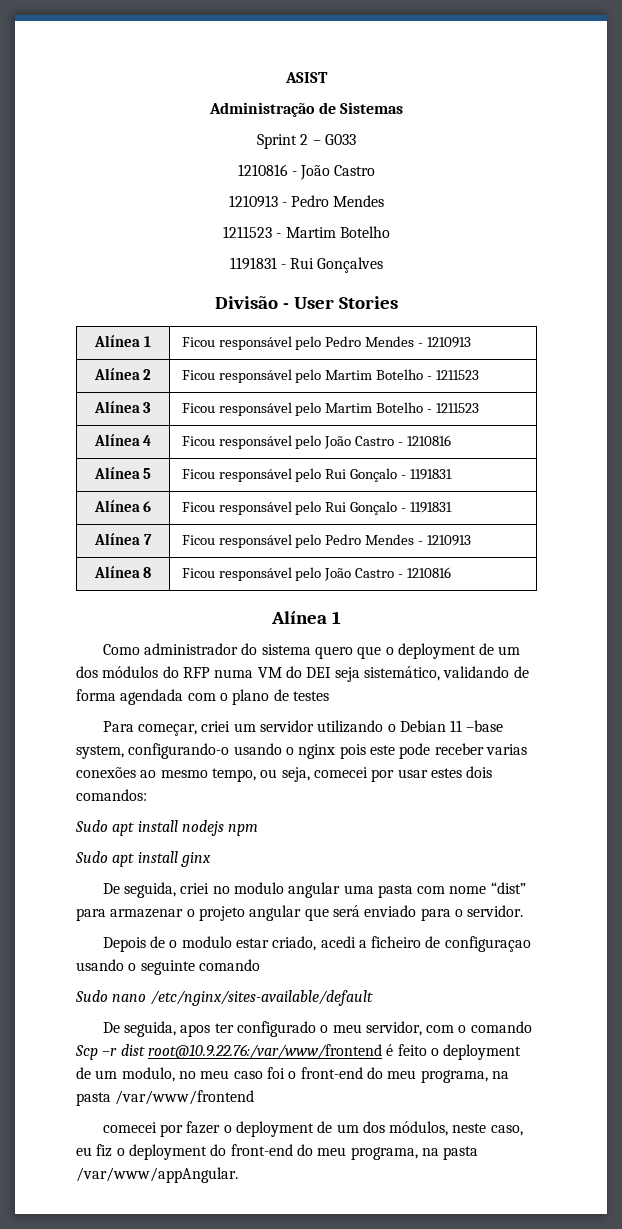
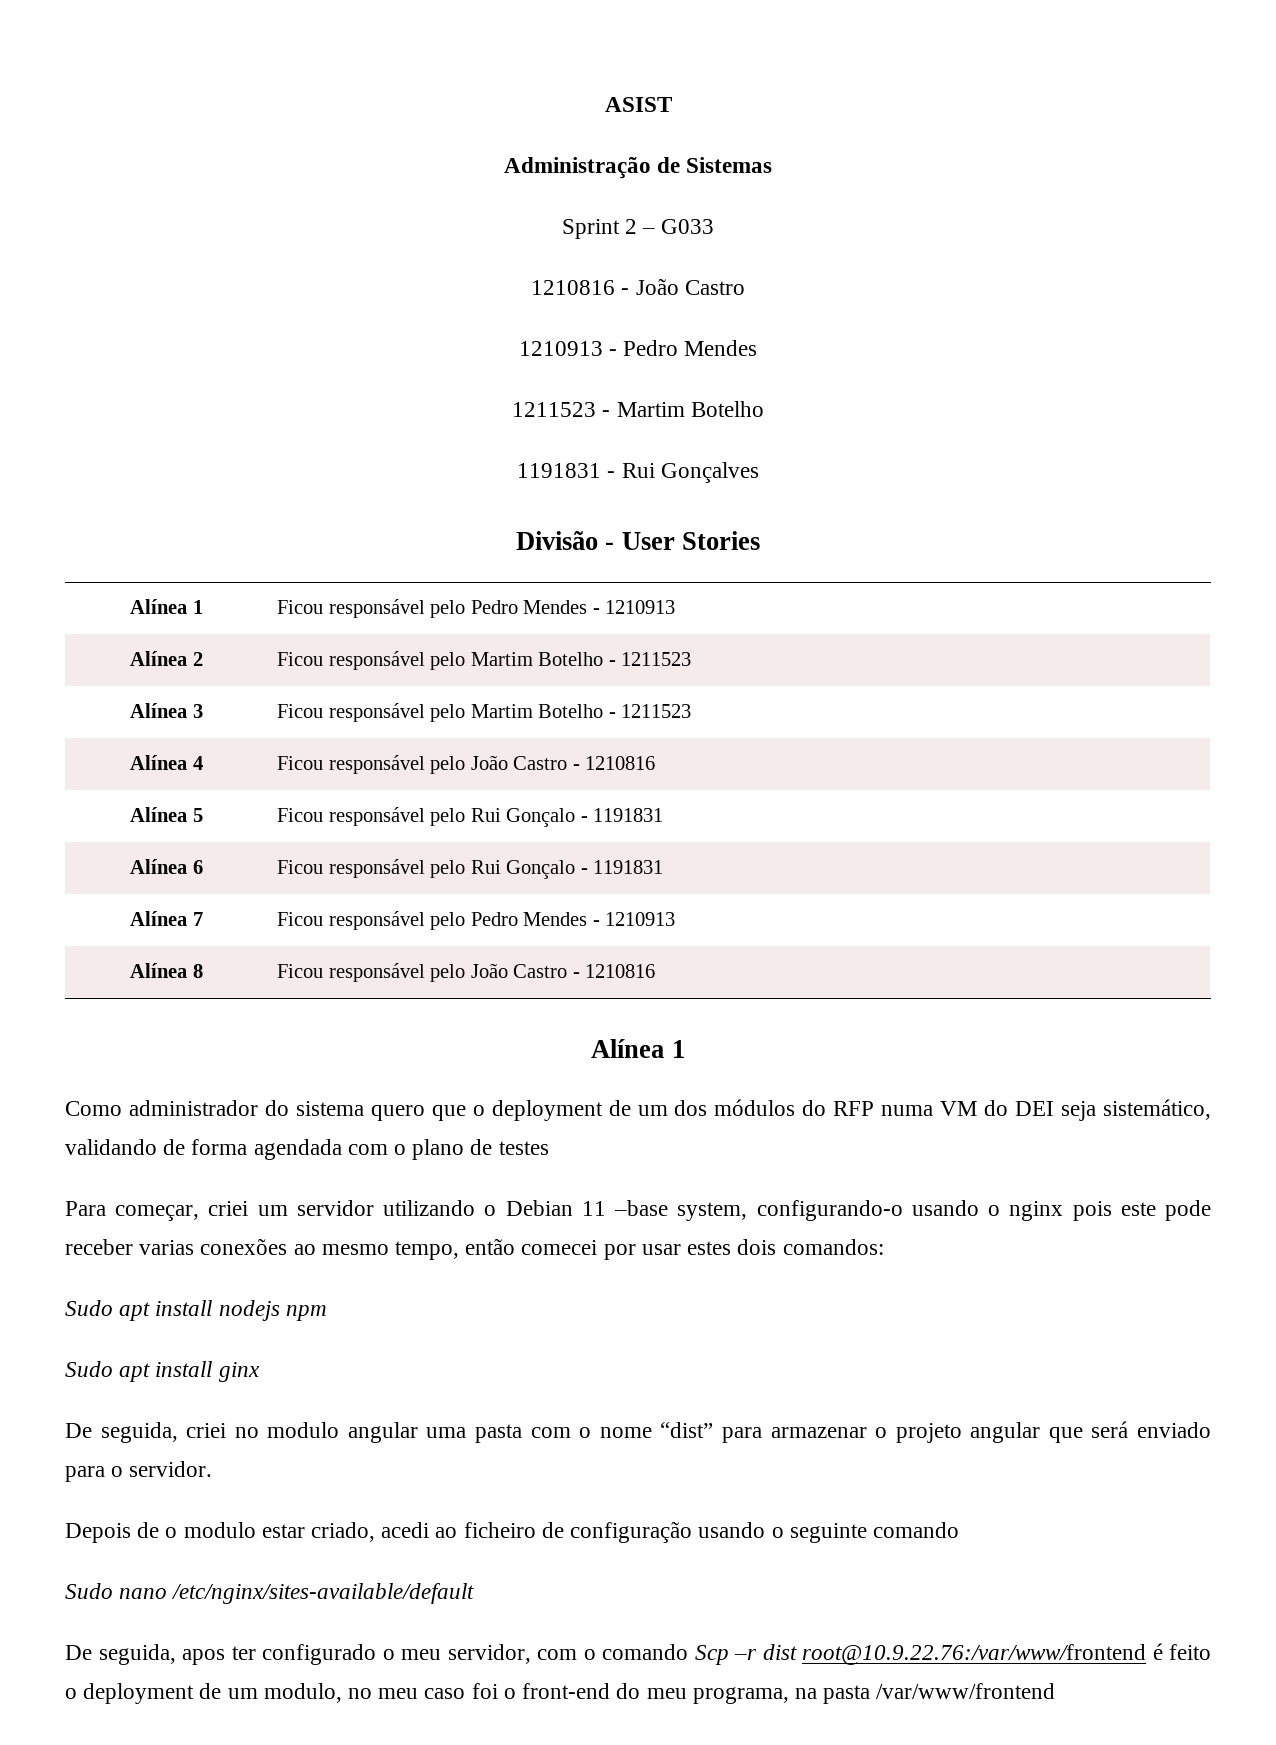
- Para começar, criei um servidor utilizando o Debian 11 –base system, configurando-o usando o nginx pois este pode receber varias conexões ao mesmo tempo, ou seja, comecei por usar estes dois comandos:
+ Para começar, criei um servidor utilizando o Debian 11 –base system, configurando-o usando o nginx pois este pode receber varias conexões ao mesmo tempo, então comecei por usar estes dois comandos:
- De seguida, criei no modulo angular uma pasta com nome “dist” para armazenar o projeto angular que será enviado para o servidor.
+ De seguida, criei no modulo angular uma pasta com o nome “dist” para armazenar o projeto angular que será enviado para o servidor.
- Depois de o modulo estar criado, acedi a ficheiro de configuraçao usando o seguinte comando
+ Depois de o modulo estar criado, acedi ao ficheiro de configuração usando o seguinte comando
- comecei por fazer o deployment de um dos módulos, neste caso, eu fiz o deployment do front-end do meu programa, na pasta /var/www/appAngular.

